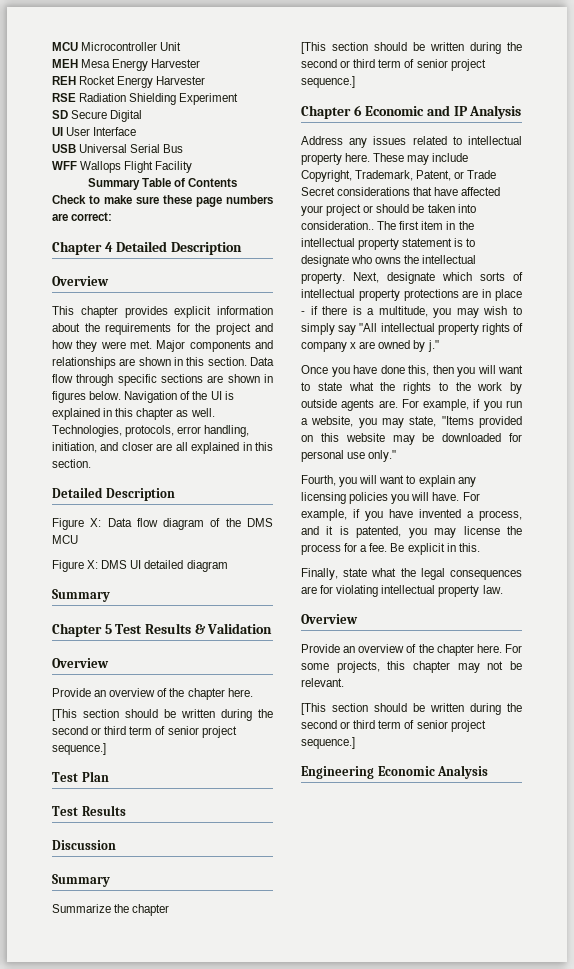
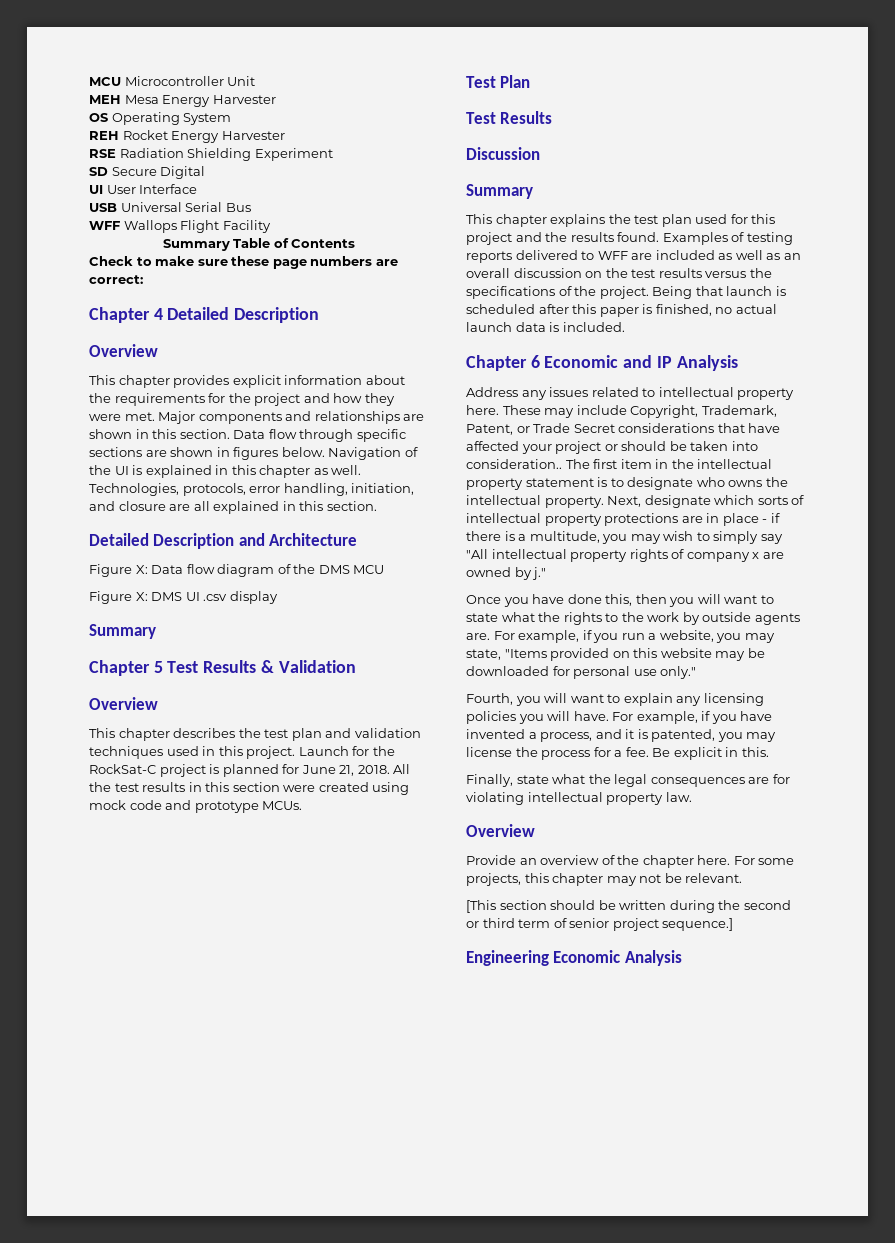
+ OS Operating System
- Technologies, protocols, error handling, initiation, and closer are all explained in this section.
- Detailed Description
+ Technologies, protocols, error handling, initiation, and closure are all explained in this section.
+ Detailed Description and Architecture
- Figure X: DMS UI detailed diagram
+ Figure X: DMS UI .csv display
  Chapter 5 Test Results & Validation
  Overview
- Provide an overview of the chapter here.
- [This section should be written during the second or third term of senior project sequence.]
+ This chapter describes the test plan and validation techniques used in this project. Launch for the RockSat-C project is planned for June 21, 2018. All the test results in this section were created using mock code and prototype MCUs.
- Summarize the chapter
- [This section should be written during the second or third term of senior project sequence.]
+ This chapter explains the test plan used for this project and the results found. Examples of testing reports delivered to WFF are included as well as an overall discussion on the test results versus the specifications of the project. Being that launch is scheduled after this paper is finished, no actual launch data is included.

